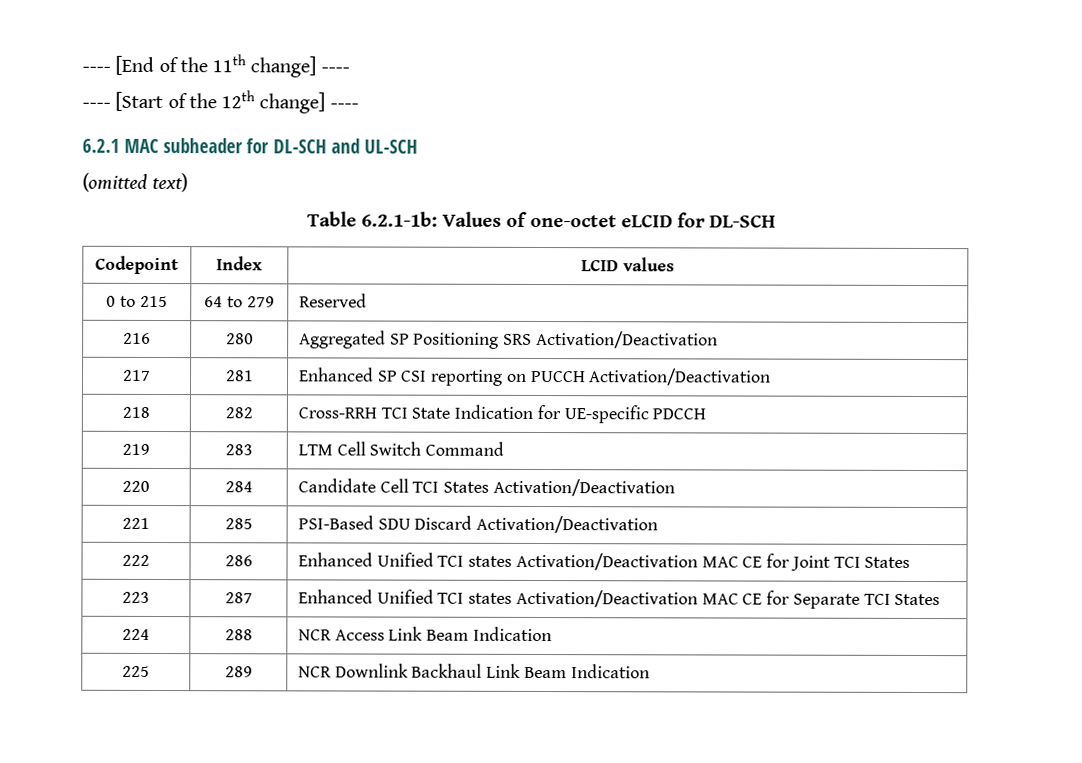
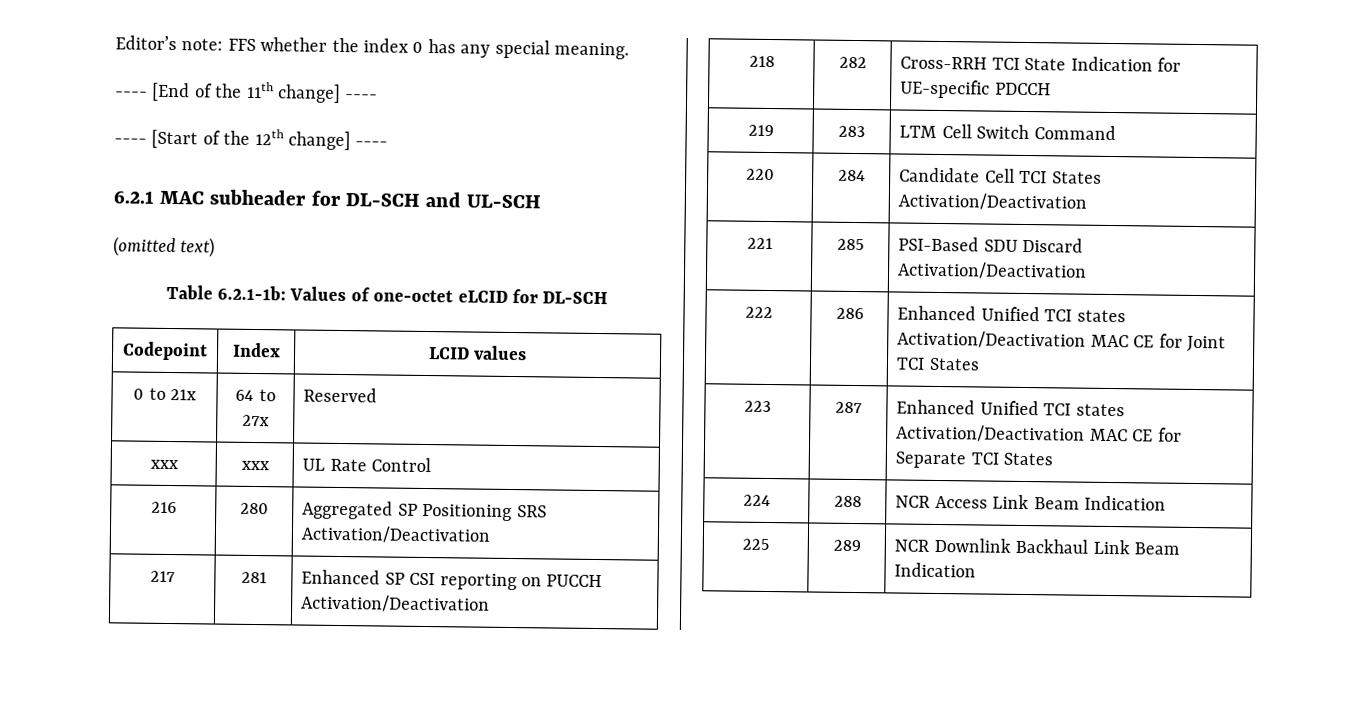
+ Editor’s note: FFS whether the index 0 has any special meaning.
- 0 to 215 | 64 to 279 | Reserved
+ 0 to 21x | 64 to 27x | Reserved
+ xxx | xxx | UL Rate Control

